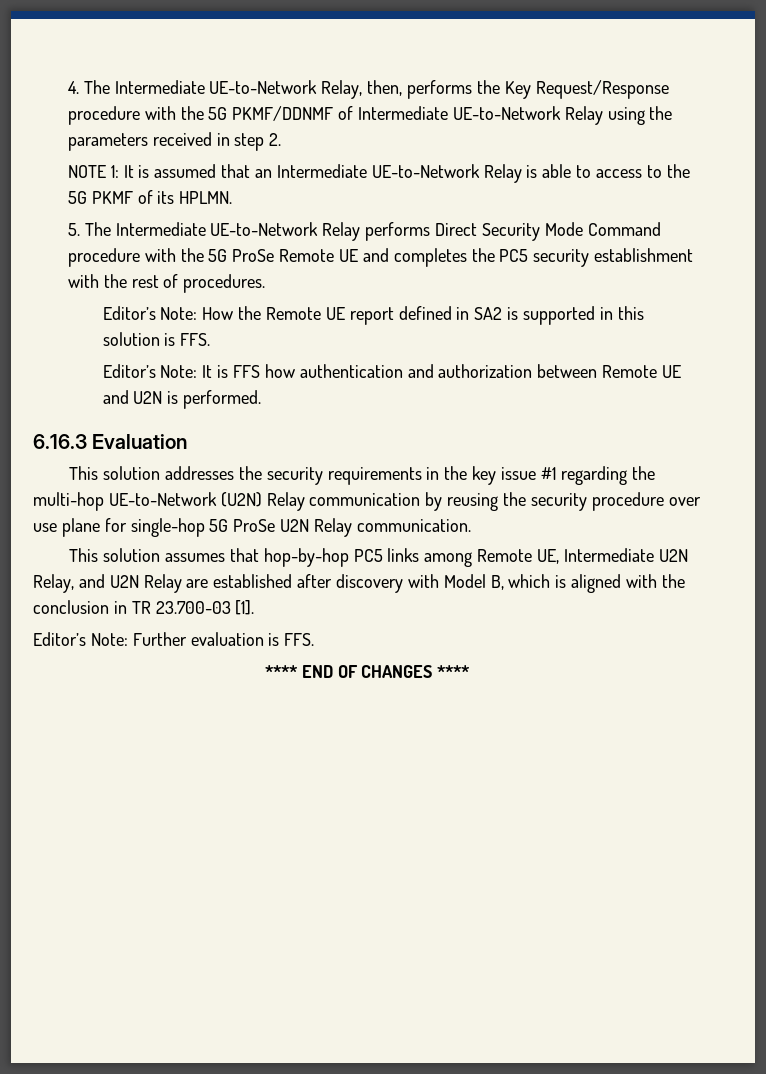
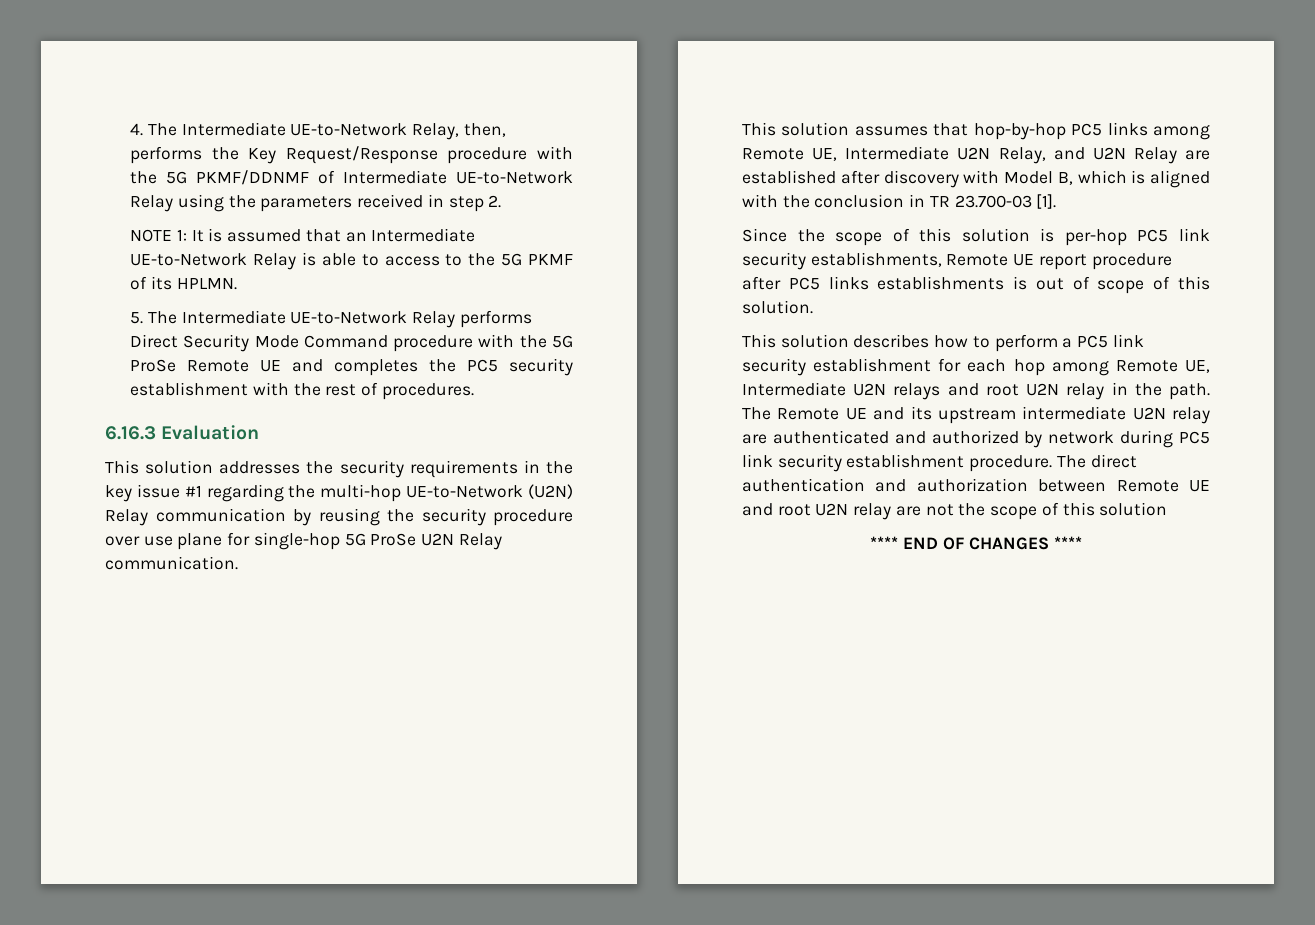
- Editor’s Note: How the Remote UE report defined in SA2 is supported in this solution is FFS.
- Editor’s Note: It is FFS how authentication and authorization between Remote UE and U2N is performed.
- Editor’s Note: Further evaluation is FFS.
+ Since the scope of this solution is per-hop PC5 link security establishments, Remote UE report procedure after PC5 links establishments is out of scope of this solution.
+ This solution describes how to perform a PC5 link security establishment for each hop among Remote UE, Intermediate U2N relays and root U2N relay in the path. The Remote UE and its upstream intermediate U2N relay are authenticated and authorized by network during PC5 link security establishment procedure. The direct authentication and authorization between Remote UE and root U2N relay are not the scope of this solution

